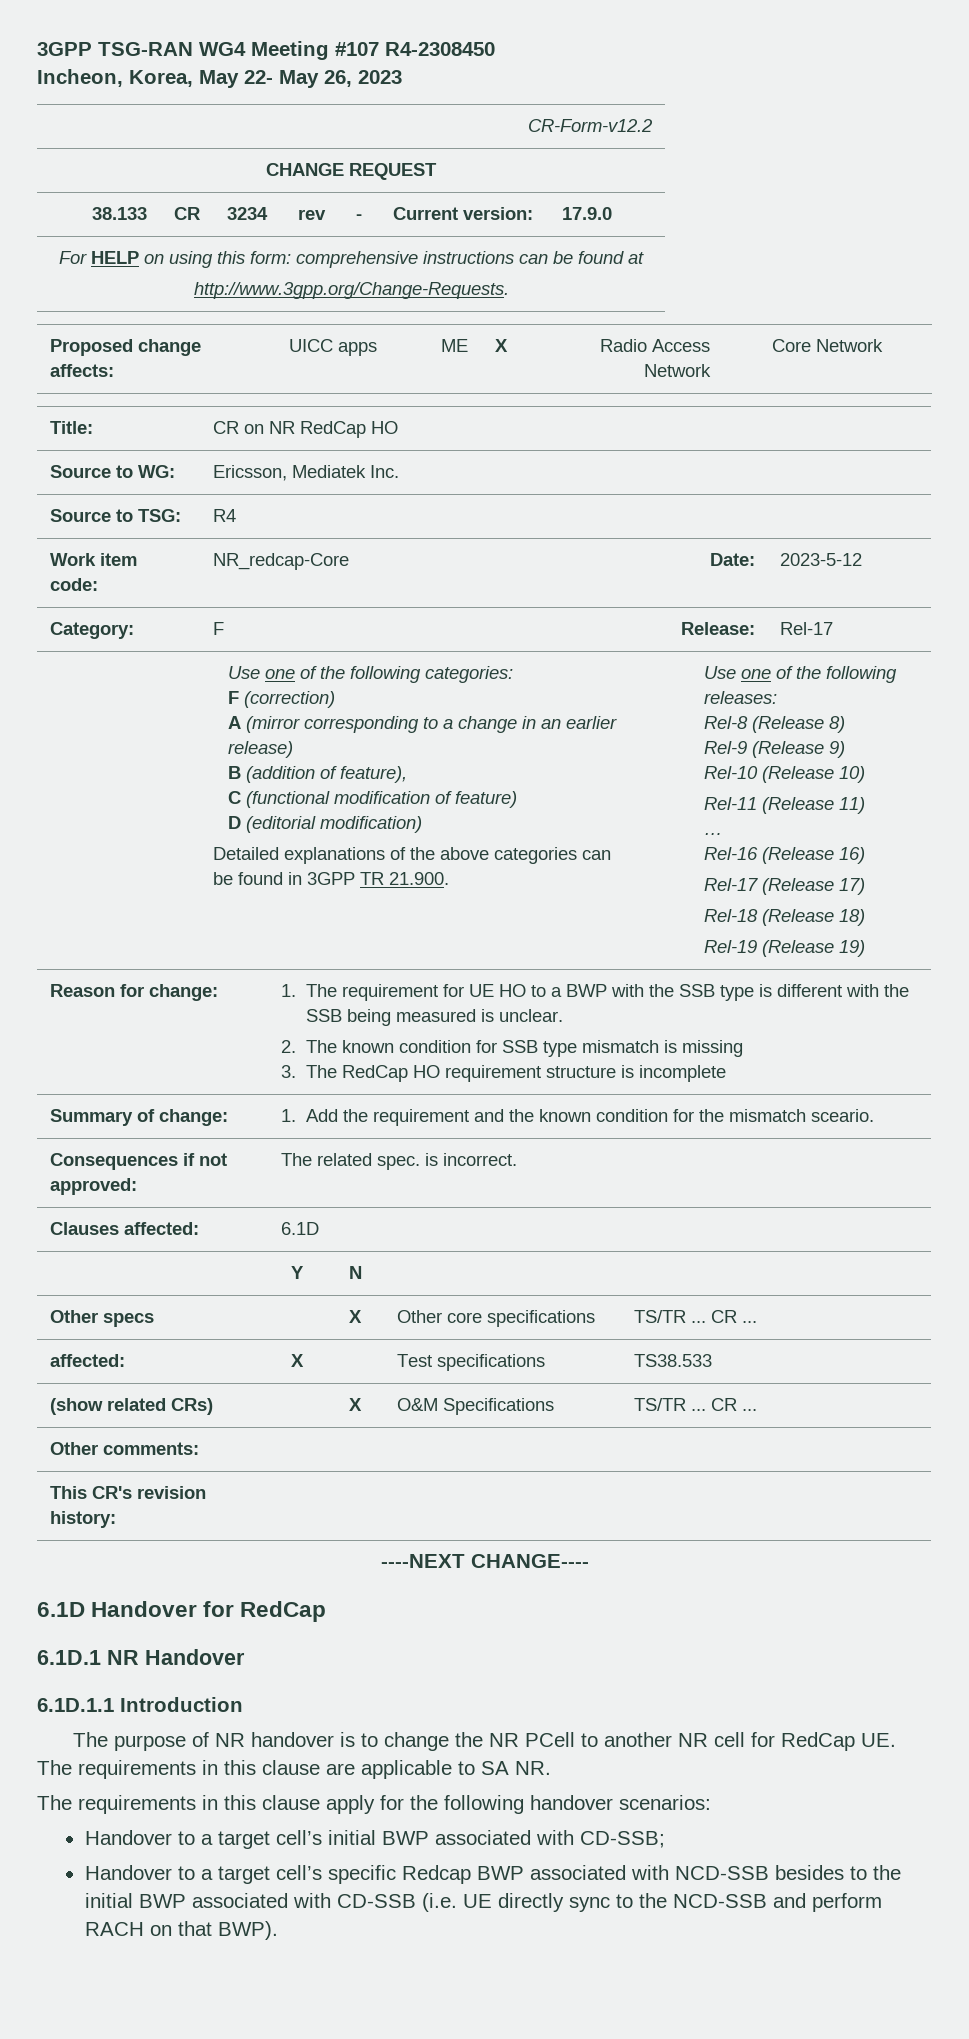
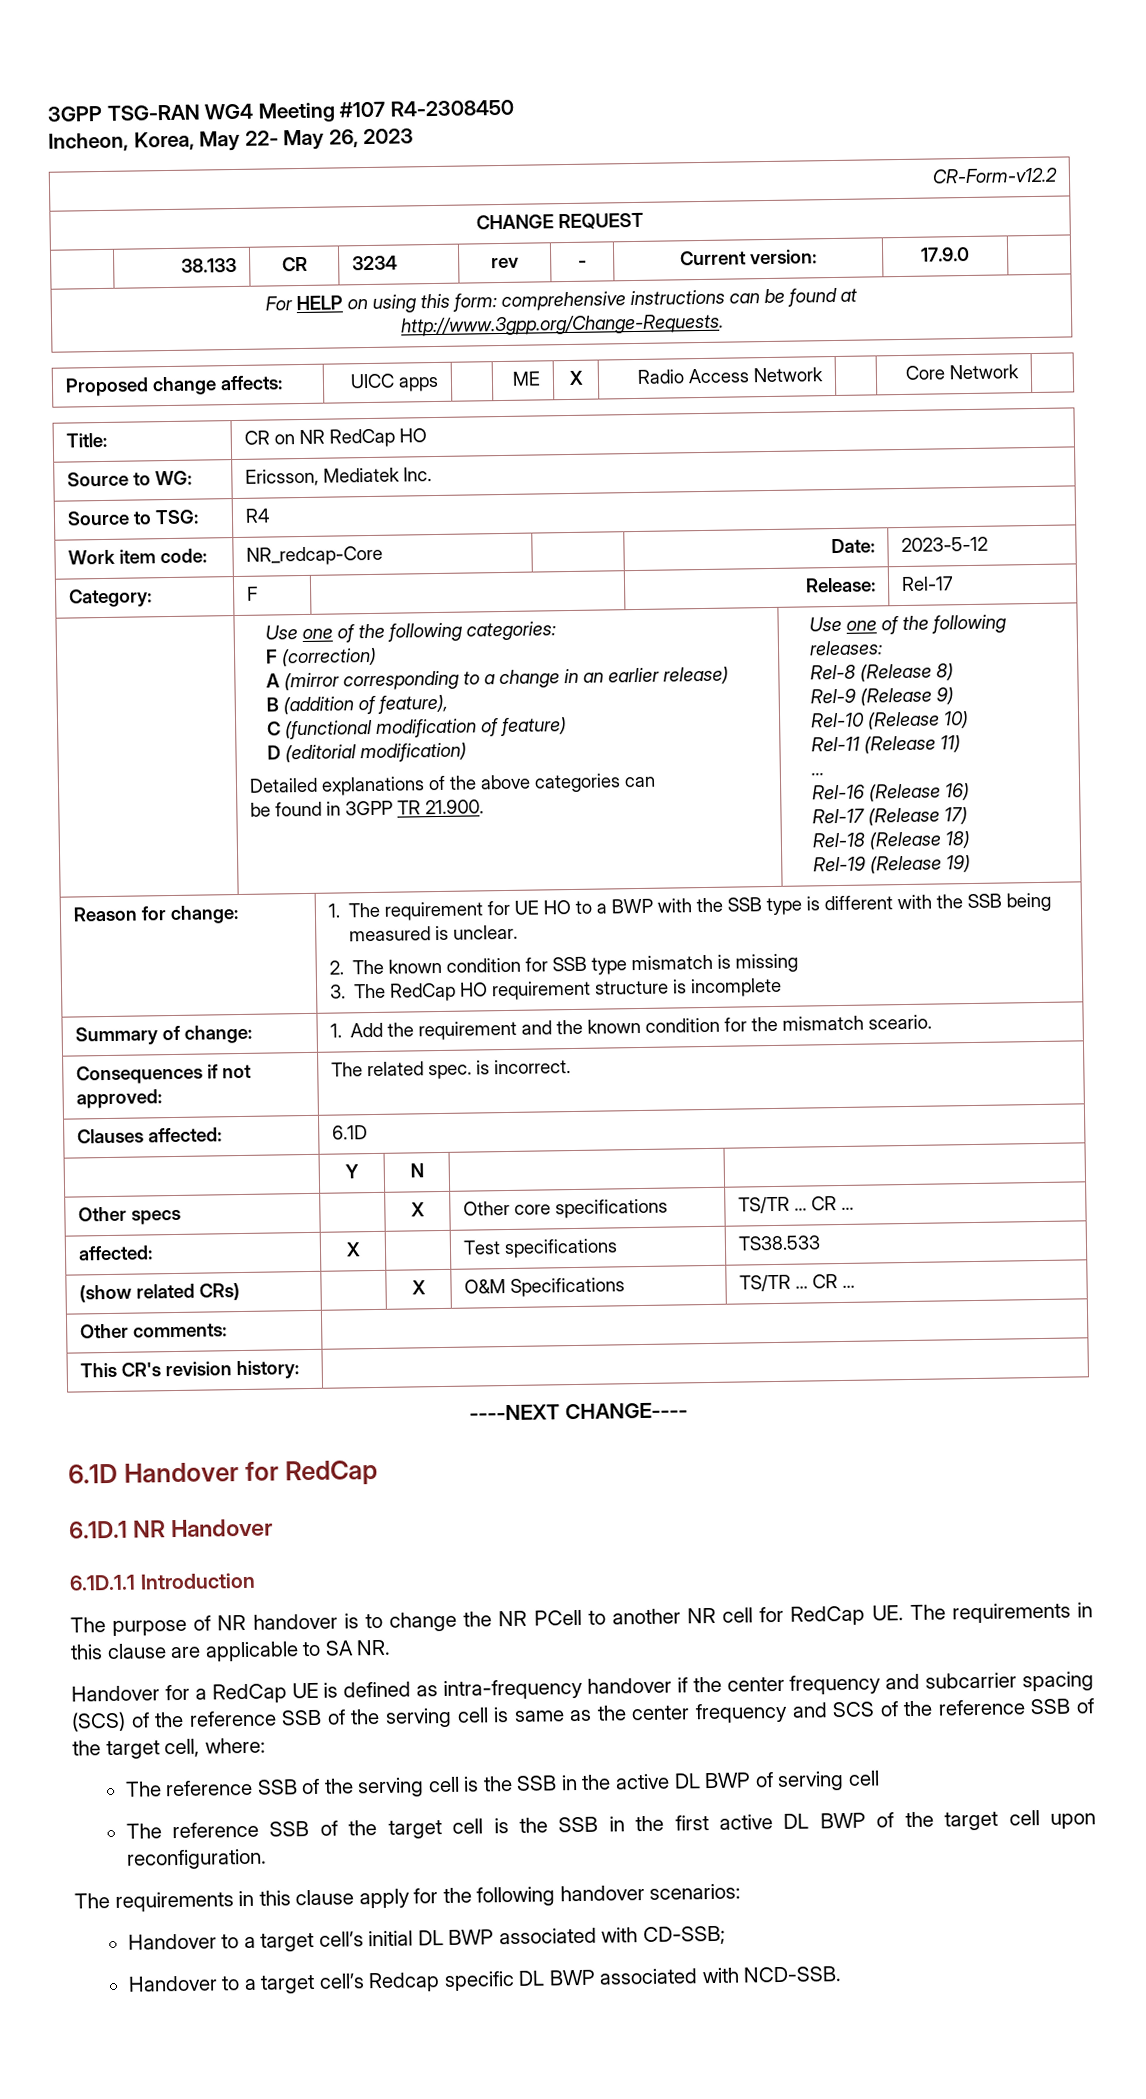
+ Handover for a RedCap UE is defined as intra-frequency handover if the center frequency and subcarrier spacing (SCS) of the reference SSB of the serving cell is same as the center frequency and SCS of the reference SSB of the target cell, where:
+ The reference SSB of the serving cell is the SSB in the active DL BWP of serving cell
+ The reference SSB of the target cell is the SSB in the first active DL BWP of the target cell upon reconfiguration.
- Handover to a target cell’s initial BWP associated with CD-SSB;
+ Handover to a target cell’s initial DL BWP associated with CD-SSB;
- Handover to a target cell’s specific Redcap BWP associated with NCD-SSB besides to the initial BWP associated with CD-SSB (i.e. UE directly sync to the NCD-SSB and perform RACH on that BWP).
+ Handover to a target cell’s Redcap specific DL BWP associated with NCD-SSB.

